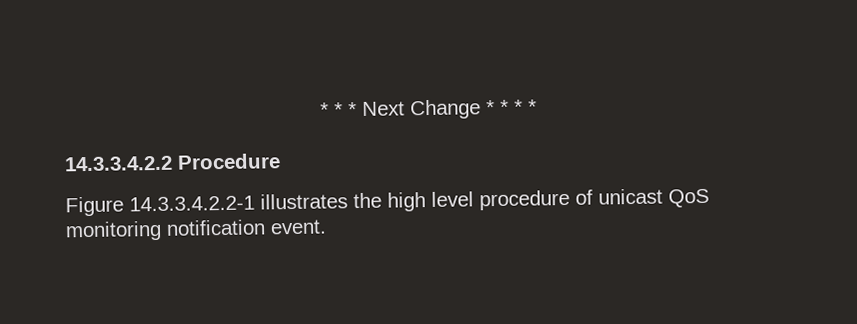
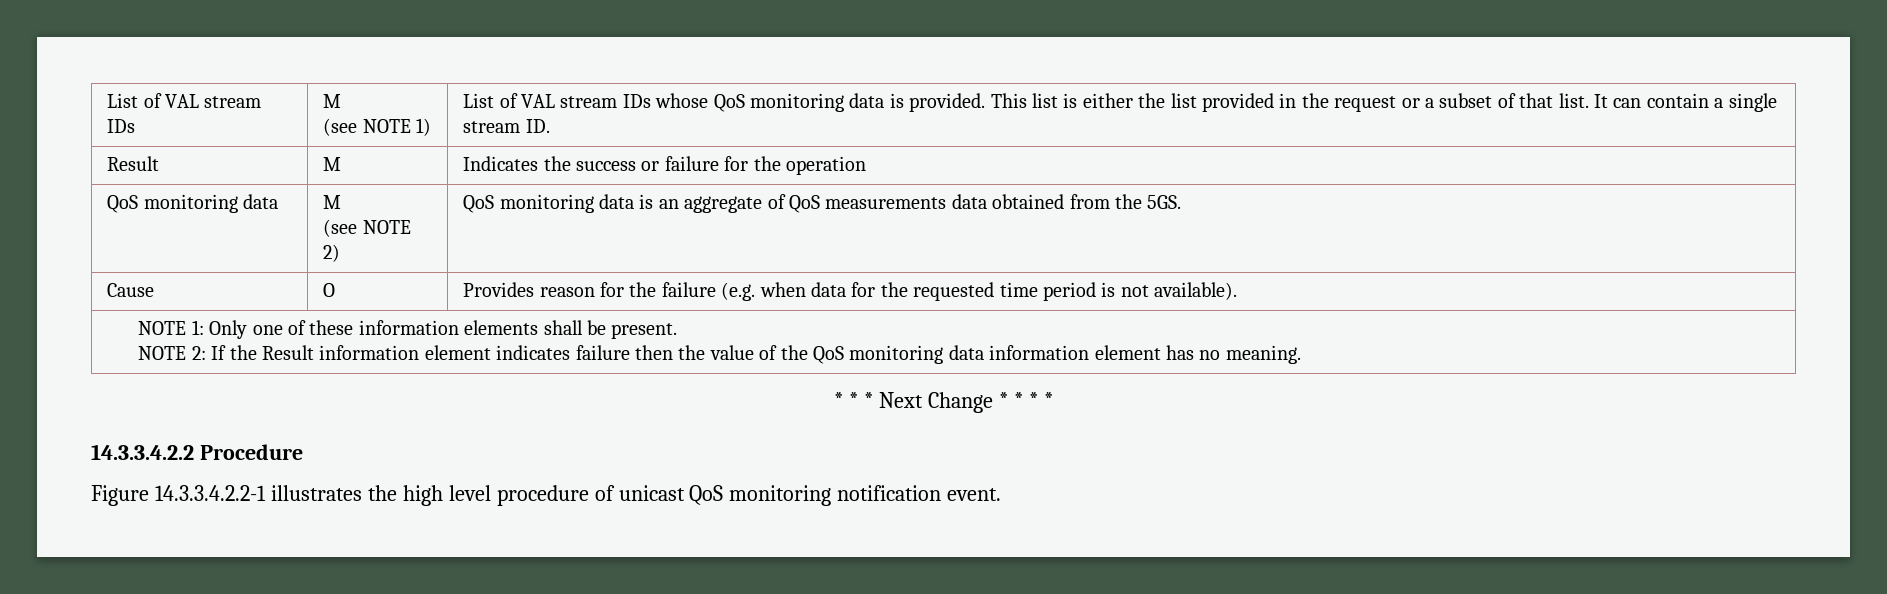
+ List of VAL stream IDs | M
+ (see NOTE 1) | List of VAL stream IDs whose QoS monitoring data is provided. This list is either the list provided in the request or a subset of that list. It can contain a single stream ID.
+ Result | M | Indicates the success or failure for the operation
+ QoS monitoring data | M
+ (see NOTE 2) | QoS monitoring data is an aggregate of QoS measurements data obtained from the 5GS.
+ Cause | O | Provides reason for the failure (e.g. when data for the requested time period is not available).
+ NOTE 1: Only one of these information elements shall be present.
+ NOTE 2: If the Result information element indicates failure then the value of the QoS monitoring data information element has no meaning.

